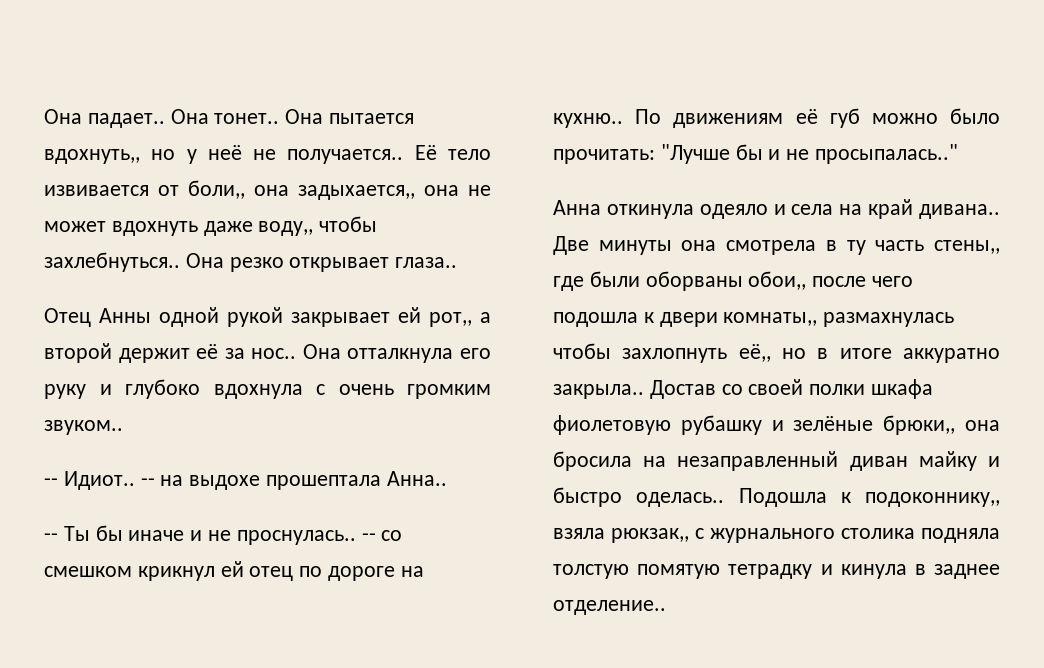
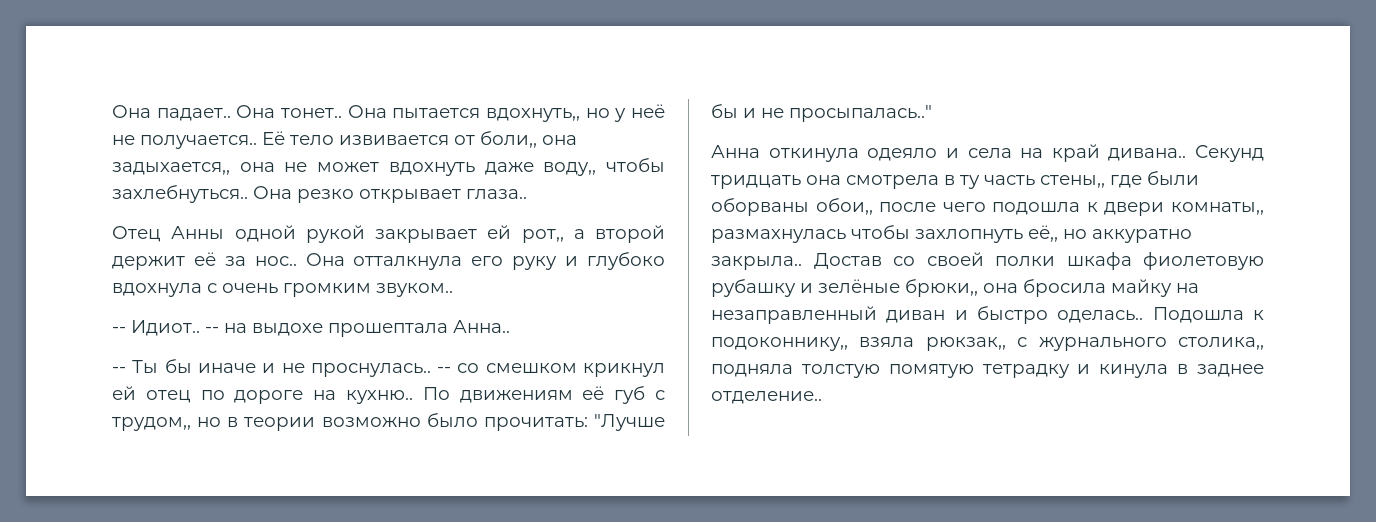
- По движениям её губ можно было прочитать: "Лучше бы и не просыпалась.."
+ По движениям её губ с трудом,, но в теории возможно было прочитать: "Лучше бы и не просыпалась.."
- Две минуты она смотрела в ту часть стены,, где были оборваны обои,, после чего подошла к двери комнаты,, размахнулась чтобы захлопнуть её,, но в итоге аккуратно закрыла..
+ Секунд тридцать она смотрела в ту часть стены,, где были оборваны обои,, после чего подошла к двери комнаты,, размахнулась чтобы захлопнуть её,, но аккуратно закрыла..
- Достав со своей полки шкафа фиолетовую рубашку и зелёные брюки,, она бросила на незаправленный диван майку и быстро оделась..
+ Достав со своей полки шкафа фиолетовую рубашку и зелёные брюки,, она бросила майку на незаправленный диван и быстро оделась..
- Подошла к подоконнику,, взяла рюкзак,, с журнального столика подняла толстую помятую тетрадку и кинула в заднее отделение..
+ Подошла к подоконнику,, взяла рюкзак,, с журнального столика,, подняла толстую помятую тетрадку и кинула в заднее отделение..

